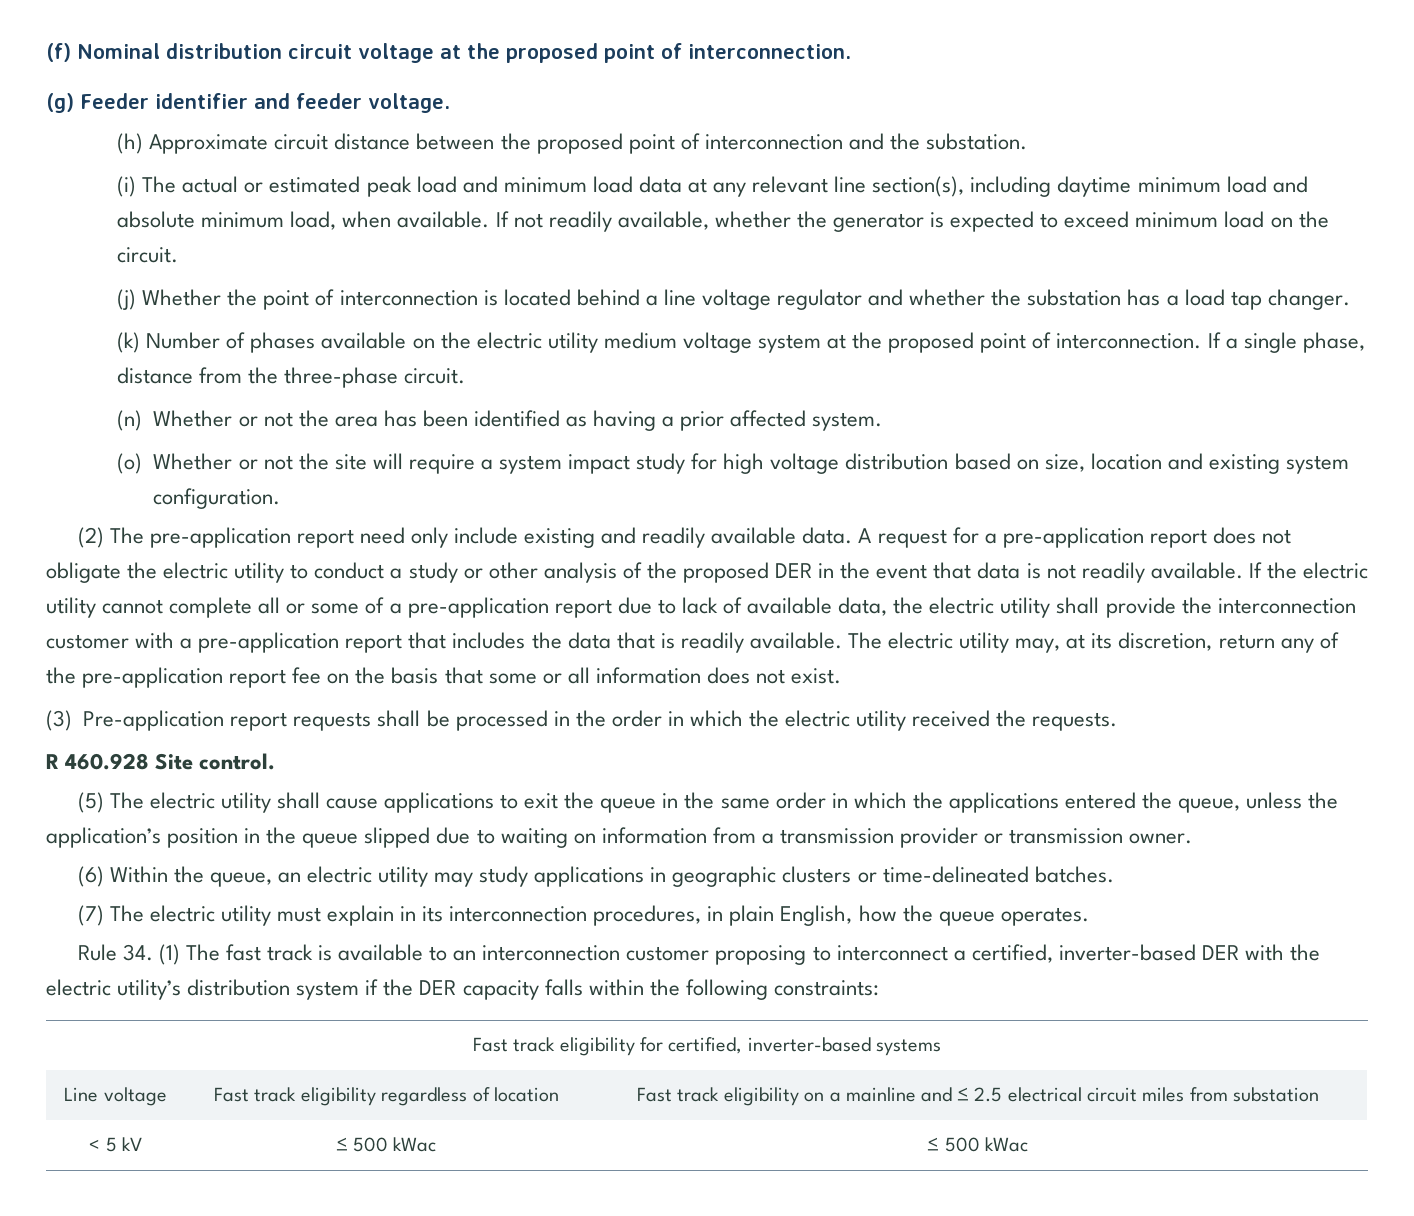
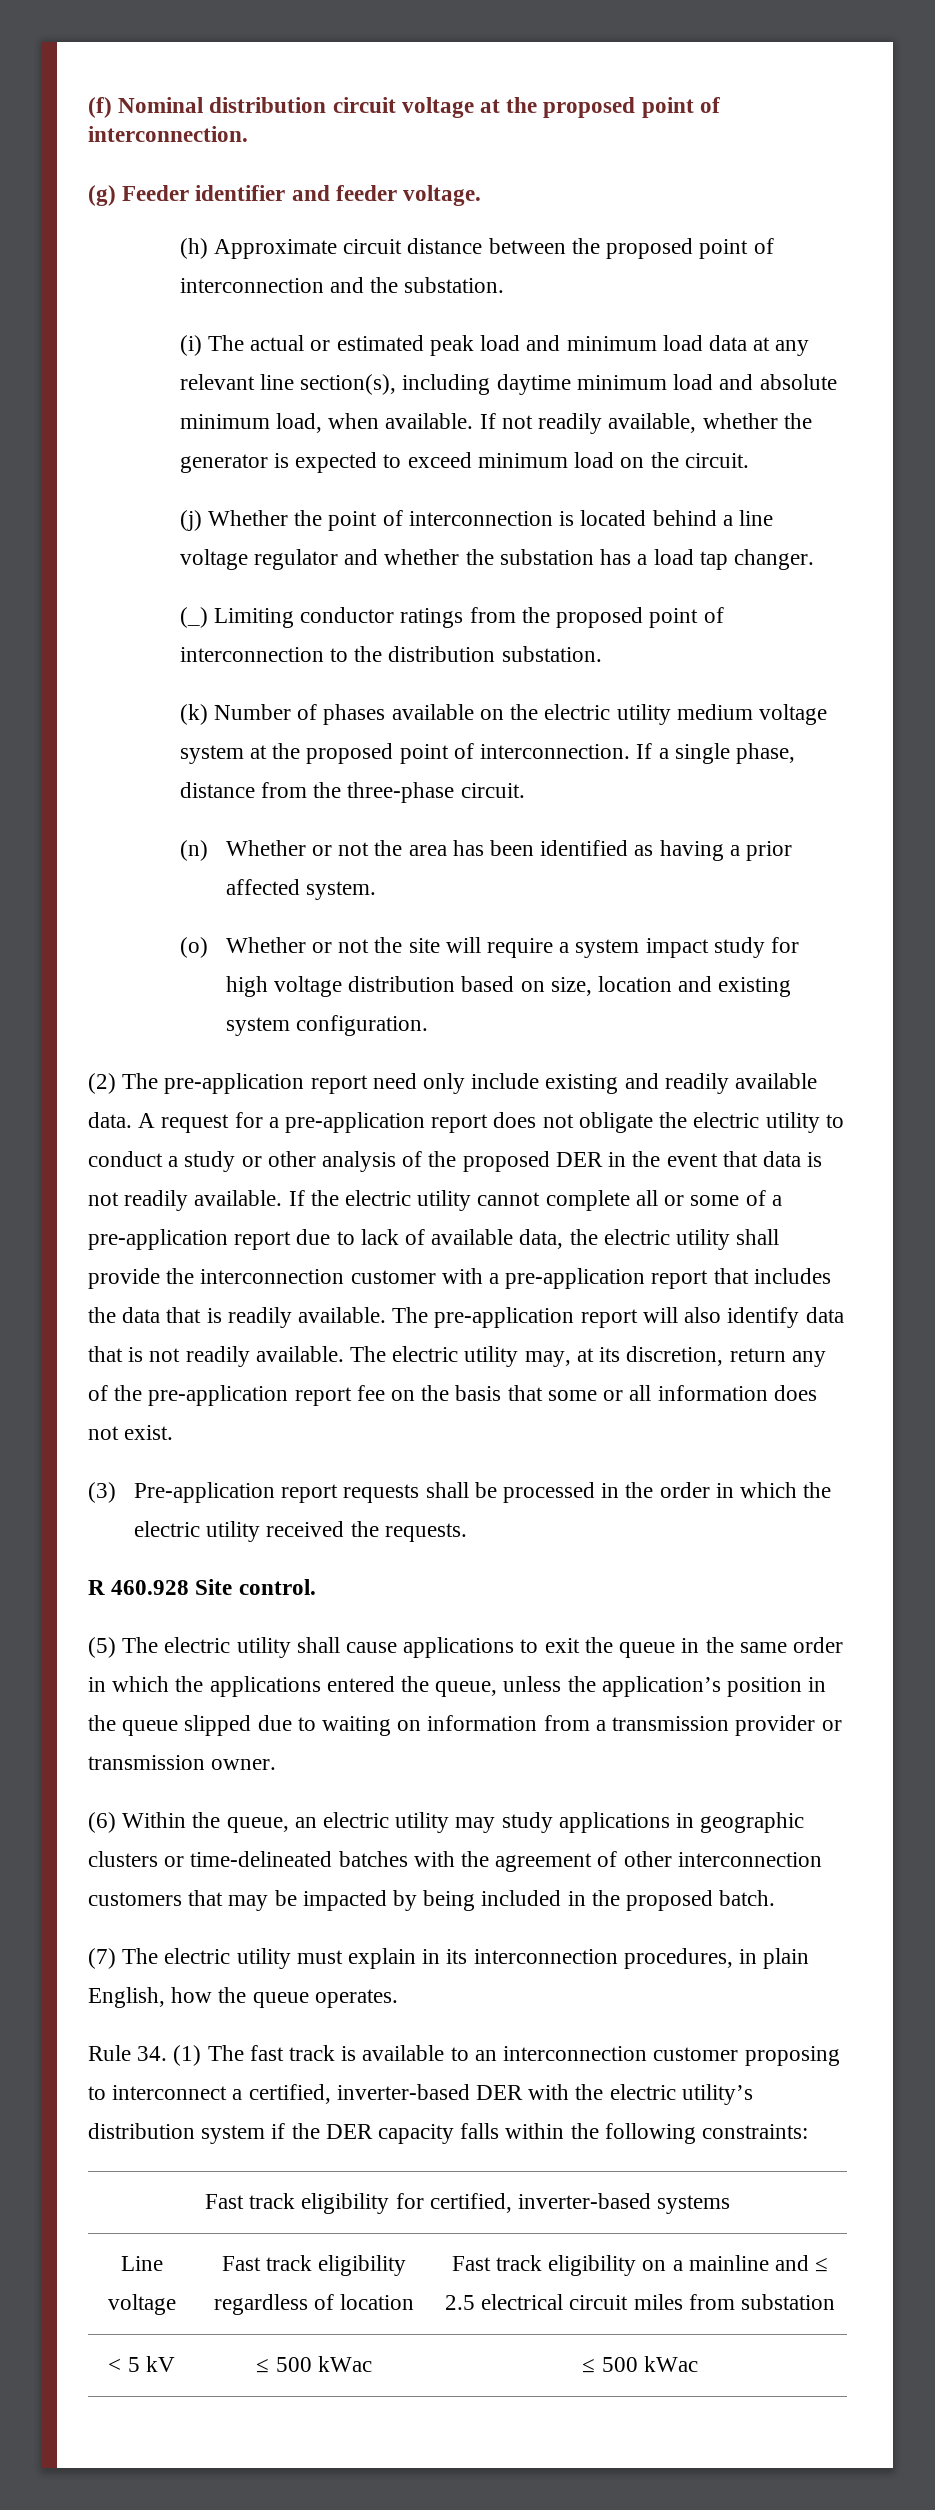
+ (_) Limiting conductor ratings from the proposed point of interconnection to the distribution substation.
- The electric utility may, at its discretion, return any of the pre-application report fee on the basis that some or all information does not exist.
+ The pre-application report will also identify data that is not readily available. The electric utility may, at its discretion, return any of the pre-application report fee on the basis that some or all information does not exist.
- (6) Within the queue, an electric utility may study applications in geographic clusters or time-delineated batches.
+ (6) Within the queue, an electric utility may study applications in geographic clusters or time-delineated batches with the agreement of other interconnection customers that may be impacted by being included in the proposed batch.

